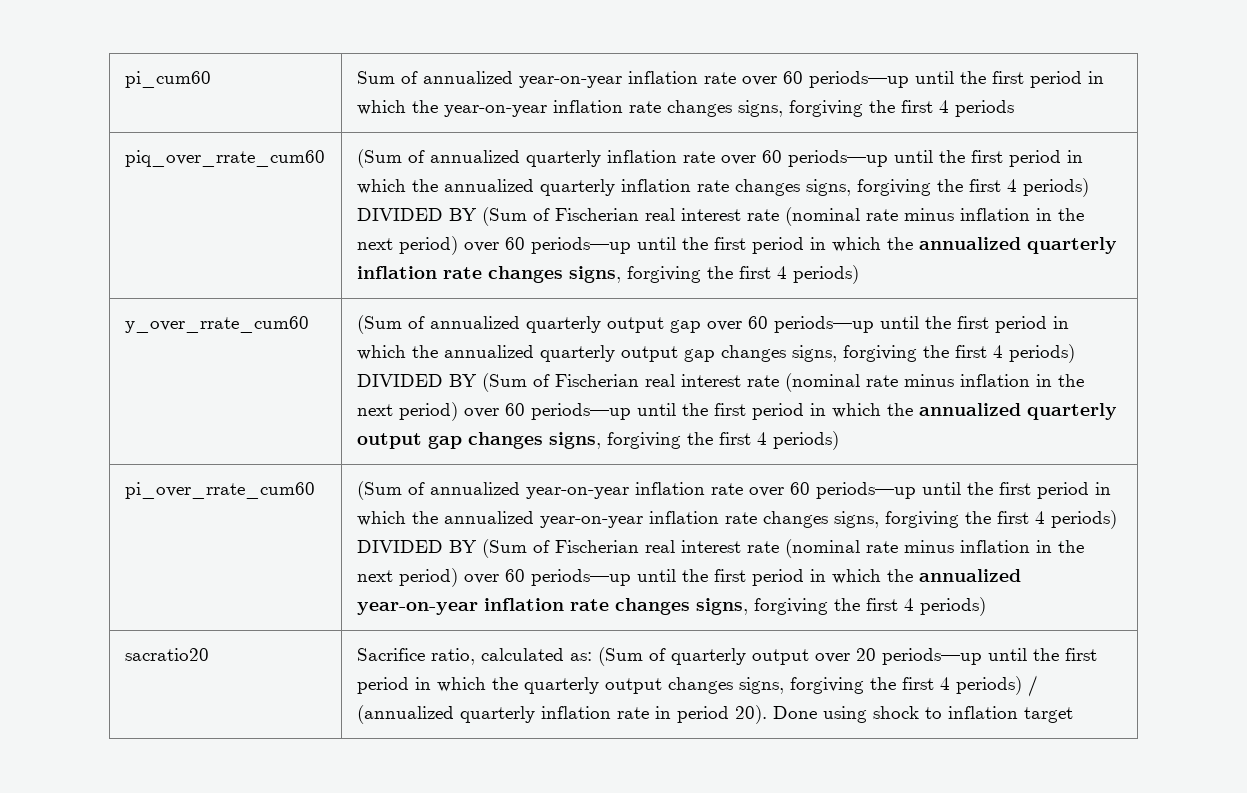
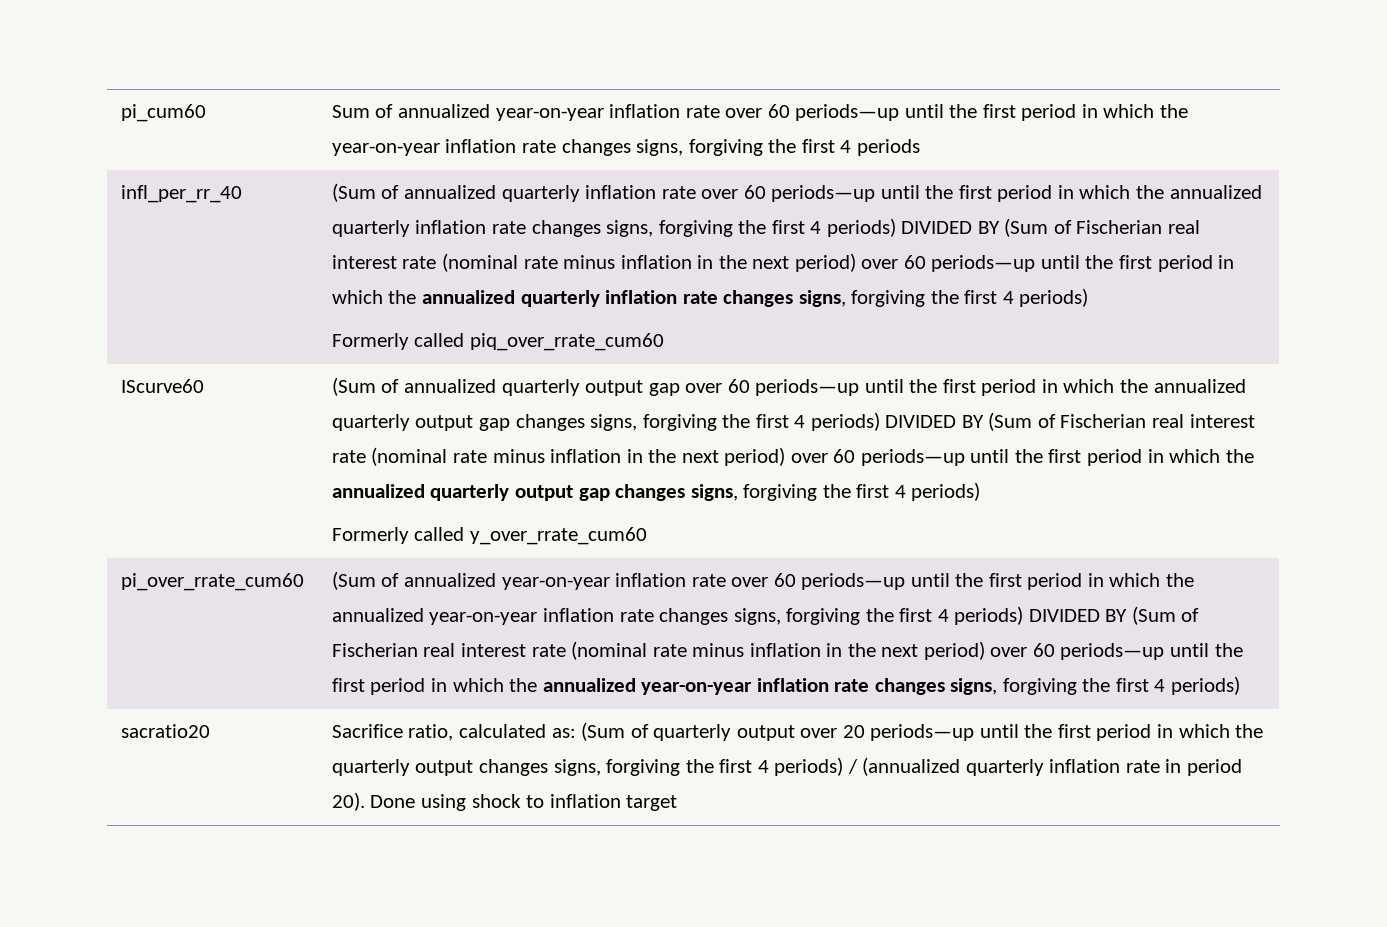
- piq_over_rrate_cum60
+ infl_per_rr_40
- y_over_rrate_cum60
+ Formerly called piq_over_rrate_cum60
+ IScurve60
+ Formerly called y_over_rrate_cum60

